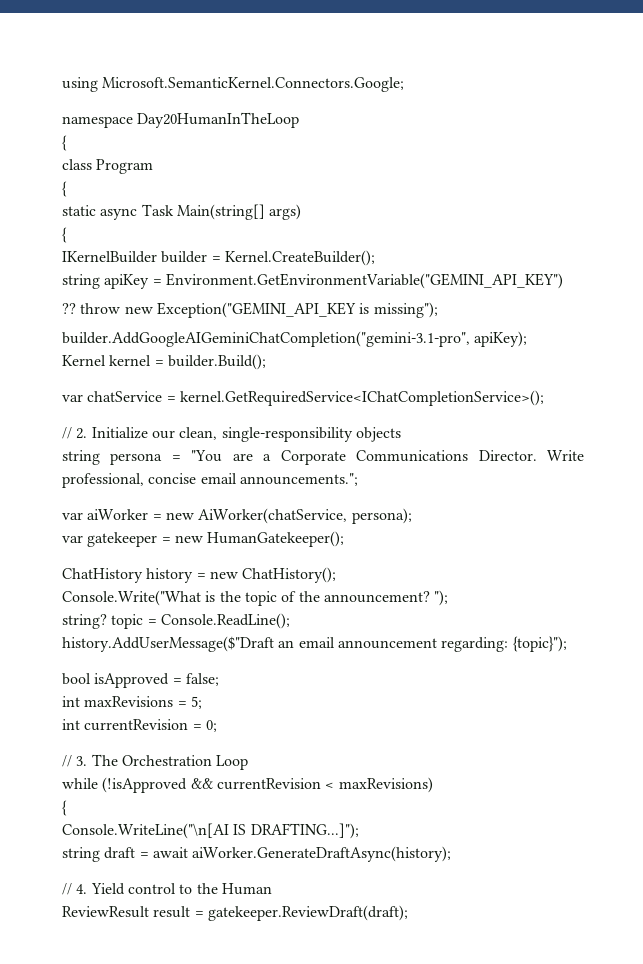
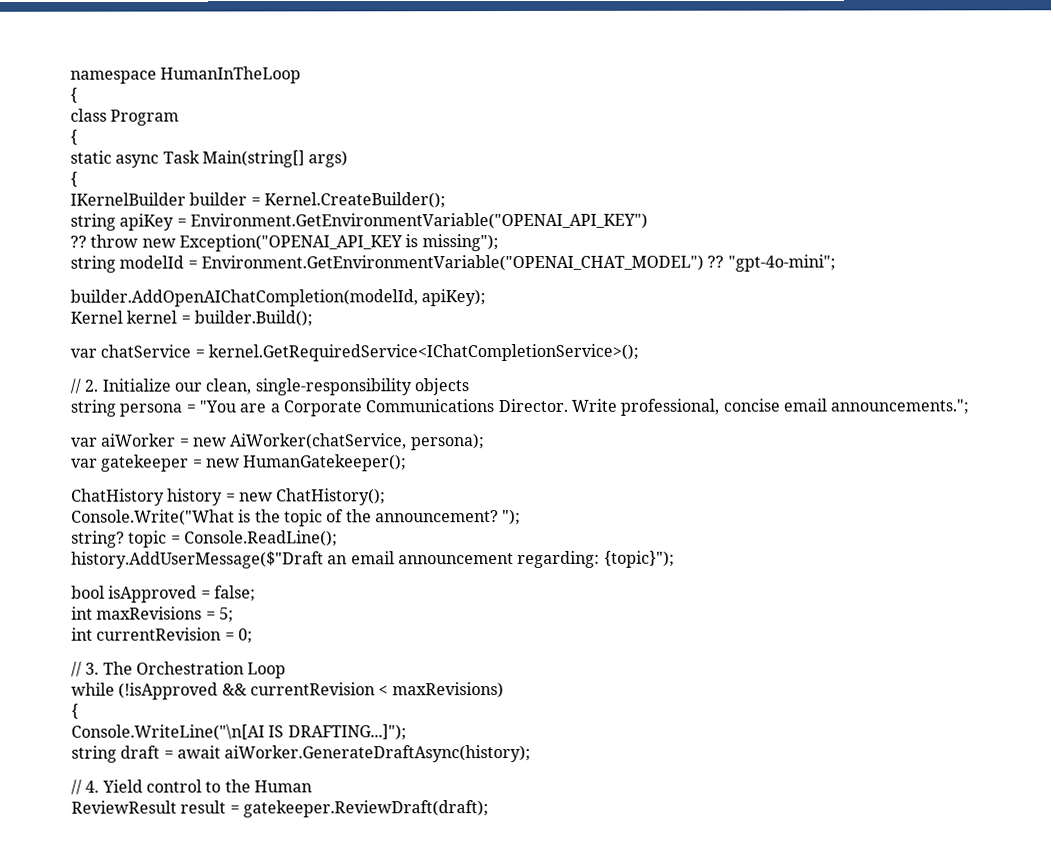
- using Microsoft.SemanticKernel.Connectors.Google;
- namespace Day20HumanInTheLoop
+ namespace HumanInTheLoop
- string apiKey = Environment.GetEnvironmentVariable("GEMINI_API_KEY")
+ string apiKey = Environment.GetEnvironmentVariable("OPENAI_API_KEY")
- ?? throw new Exception("GEMINI_API_KEY is missing");
+ ?? throw new Exception("OPENAI_API_KEY is missing");
- builder.AddGoogleAIGeminiChatCompletion("gemini-3.1-pro", apiKey);
+ string modelId = Environment.GetEnvironmentVariable("OPENAI_CHAT_MODEL") ?? "gpt-4o-mini";
+ builder.AddOpenAIChatCompletion(modelId, apiKey);

